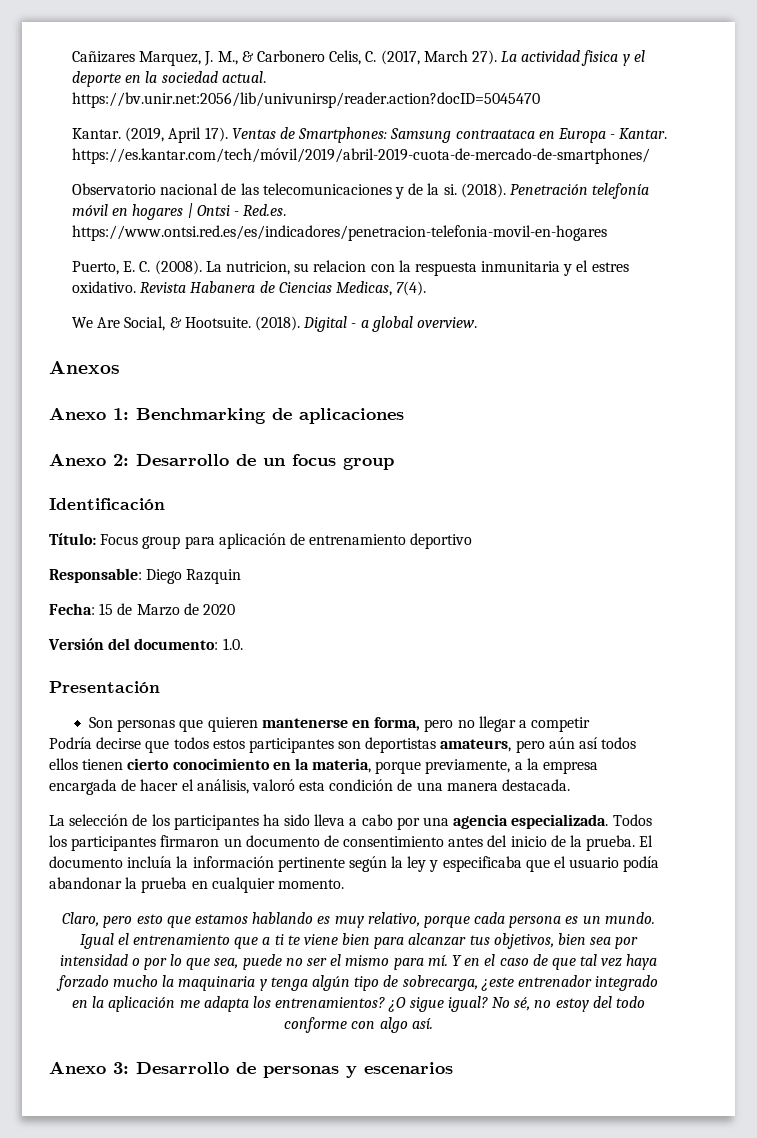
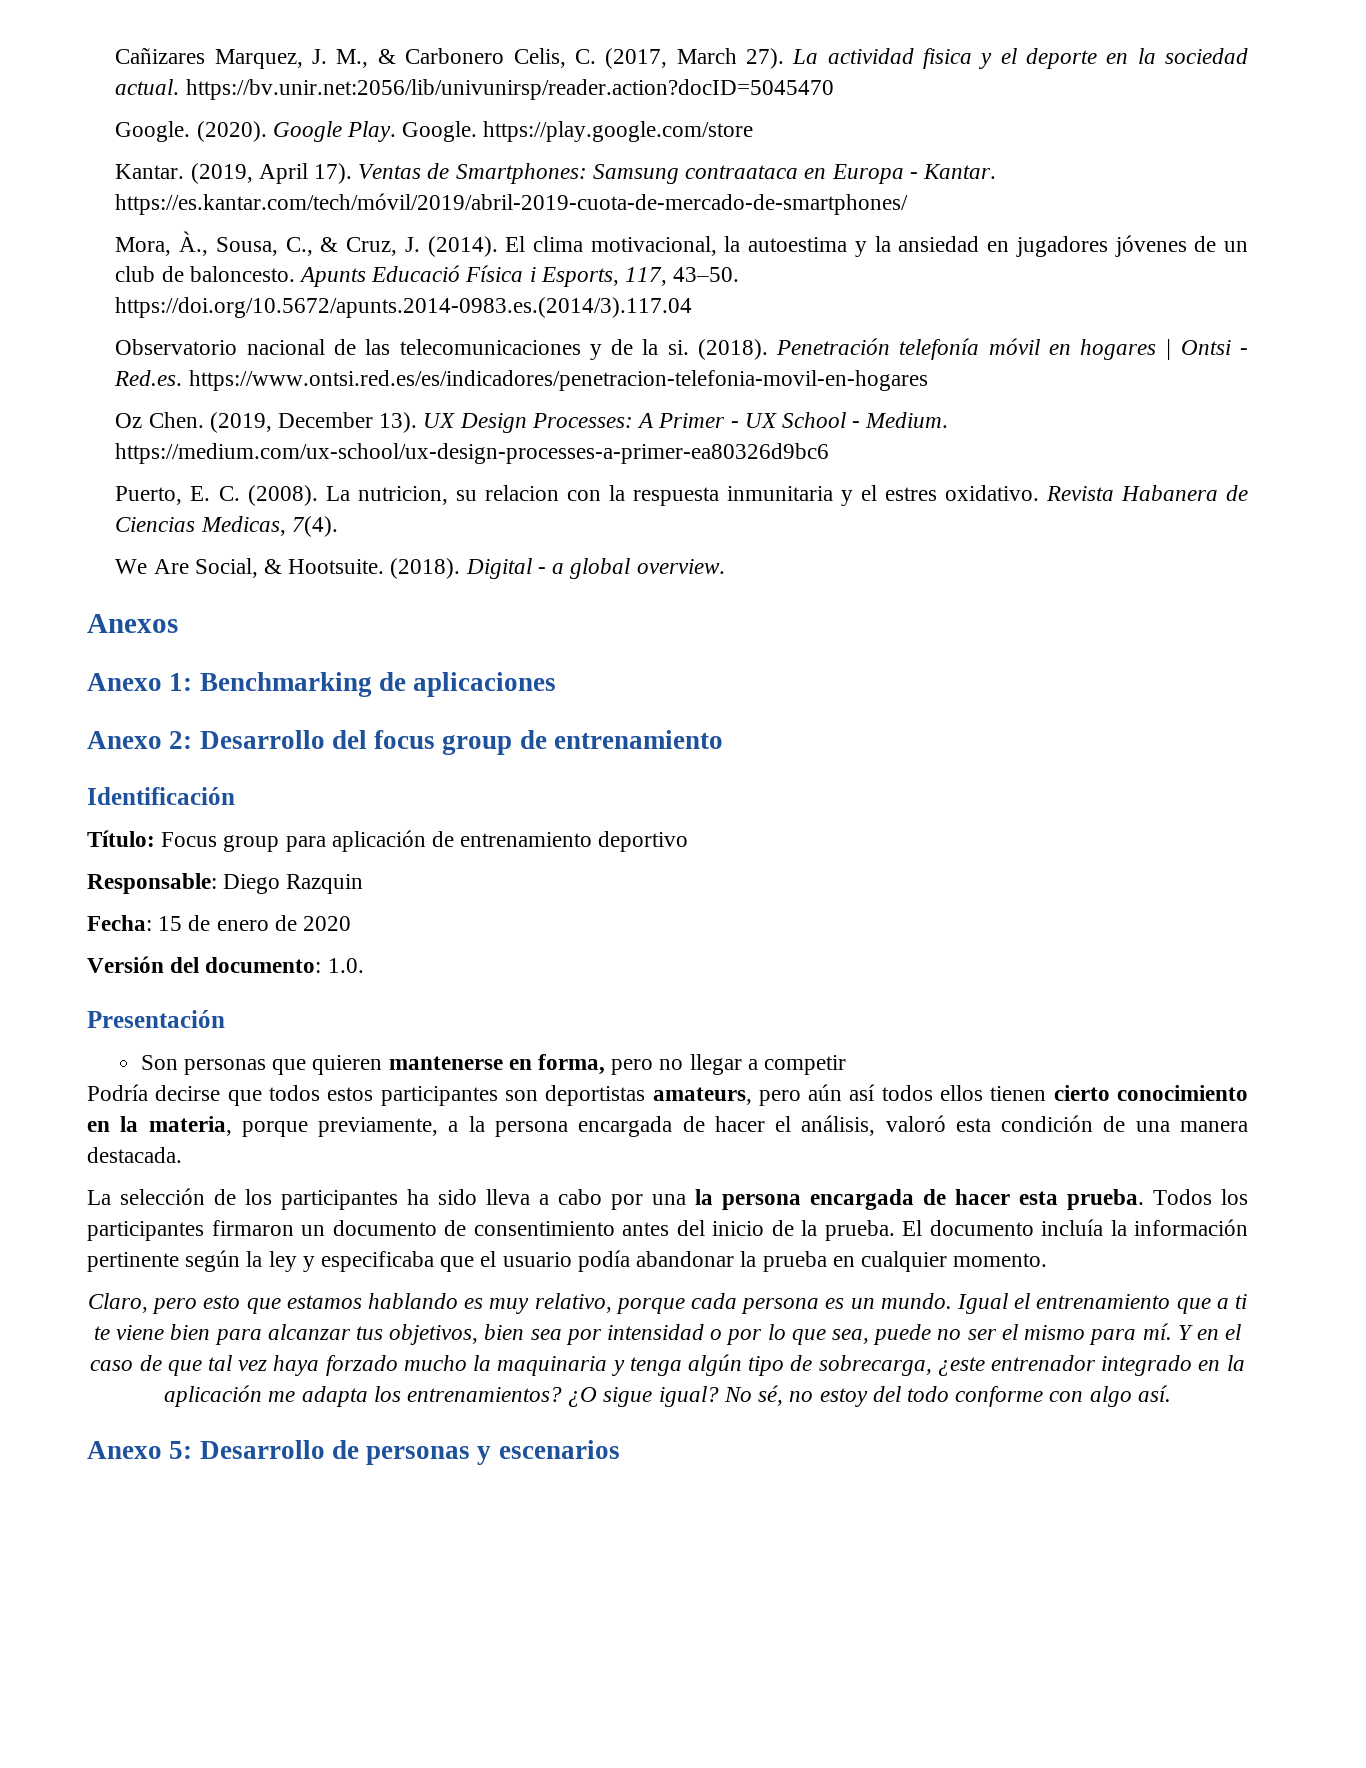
+ Google. (2020). Google Play. Google. https://play.google.com/store
+ Mora, À., Sousa, C., & Cruz, J. (2014). El clima motivacional, la autoestima y la ansiedad en jugadores jóvenes de un club de baloncesto. Apunts Educació Física i Esports, 117, 43–50. https://doi.org/10.5672/apunts.2014-0983.es.(2014/3).117.04
+ Oz Chen. (2019, December 13). UX Design Processes: A Primer - UX School - Medium. https://medium.com/ux-school/ux-design-processes-a-primer-ea80326d9bc6
- Anexo 2: Desarrollo de un focus group
+ Anexo 2: Desarrollo del focus group de entrenamiento
- Fecha: 15 de Marzo de 2020
+ Fecha: 15 de enero de 2020
- Podría decirse que todos estos participantes son deportistas amateurs, pero aún así todos ellos tienen cierto conocimiento en la materia, porque previamente, a la empresa encargada de hacer el análisis, valoró esta condición de una manera destacada.
+ Podría decirse que todos estos participantes son deportistas amateurs, pero aún así todos ellos tienen cierto conocimiento en la materia, porque previamente, a la persona encargada de hacer el análisis, valoró esta condición de una manera destacada.
- La selección de los participantes ha sido lleva a cabo por una agencia especializada.
+ La selección de los participantes ha sido lleva a cabo por una la persona encargada de hacer esta prueba.
- Anexo 3: Desarrollo de personas y escenarios
+ Anexo 5: Desarrollo de personas y escenarios

